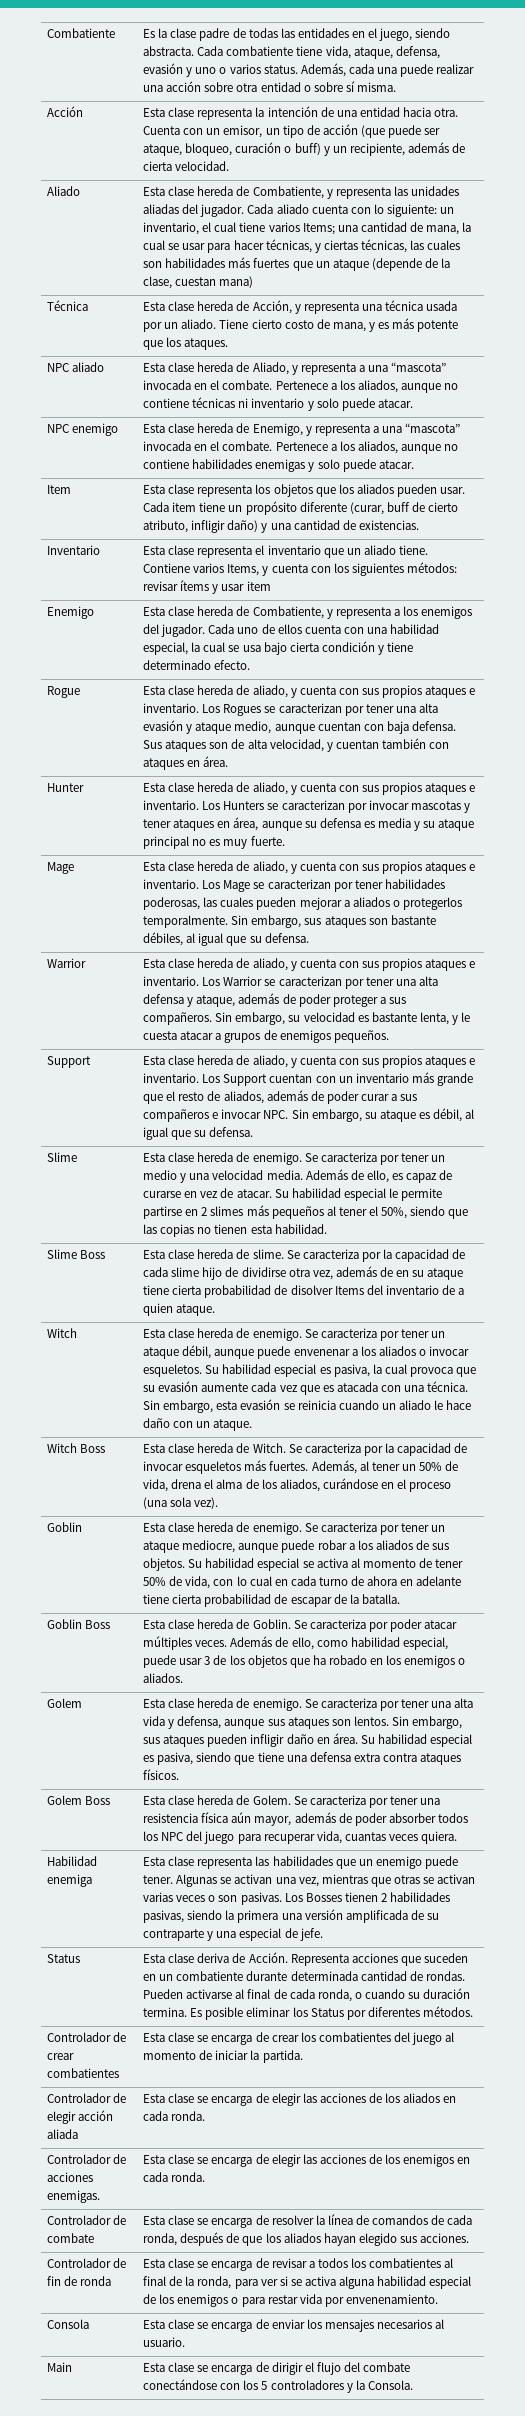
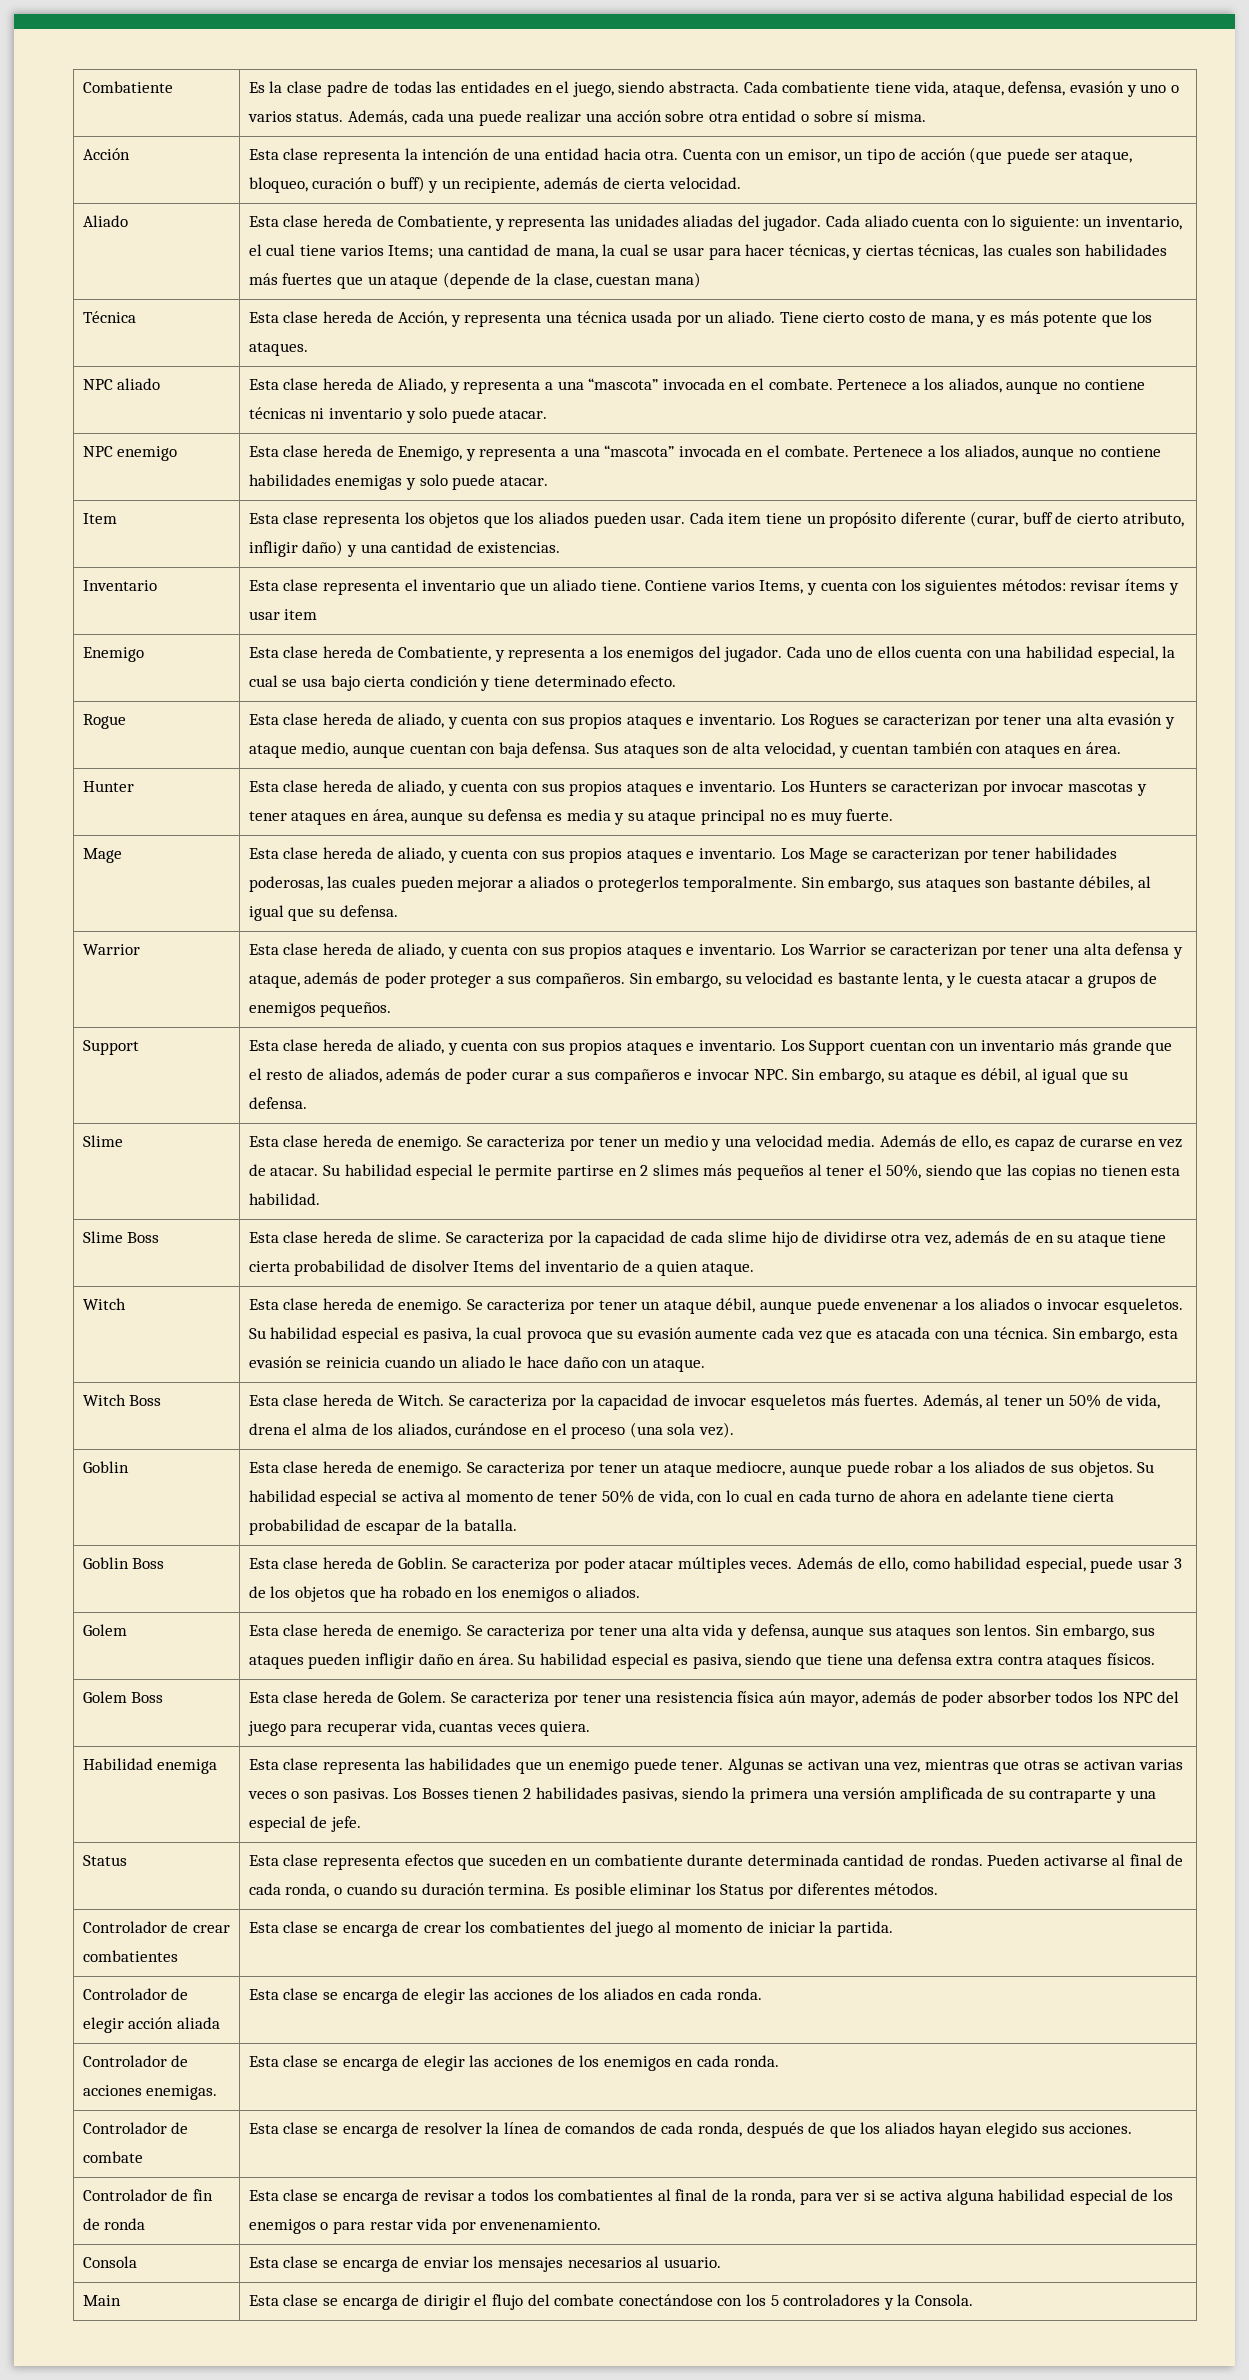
- Status | Esta clase deriva de Acción. Representa acciones que suceden en un combatiente durante determinada cantidad de rondas. Pueden activarse al final de cada ronda, o cuando su duración termina. Es posible eliminar los Status por diferentes métodos.
+ Status | Esta clase representa efectos que suceden en un combatiente durante determinada cantidad de rondas. Pueden activarse al final de cada ronda, o cuando su duración termina. Es posible eliminar los Status por diferentes métodos.

